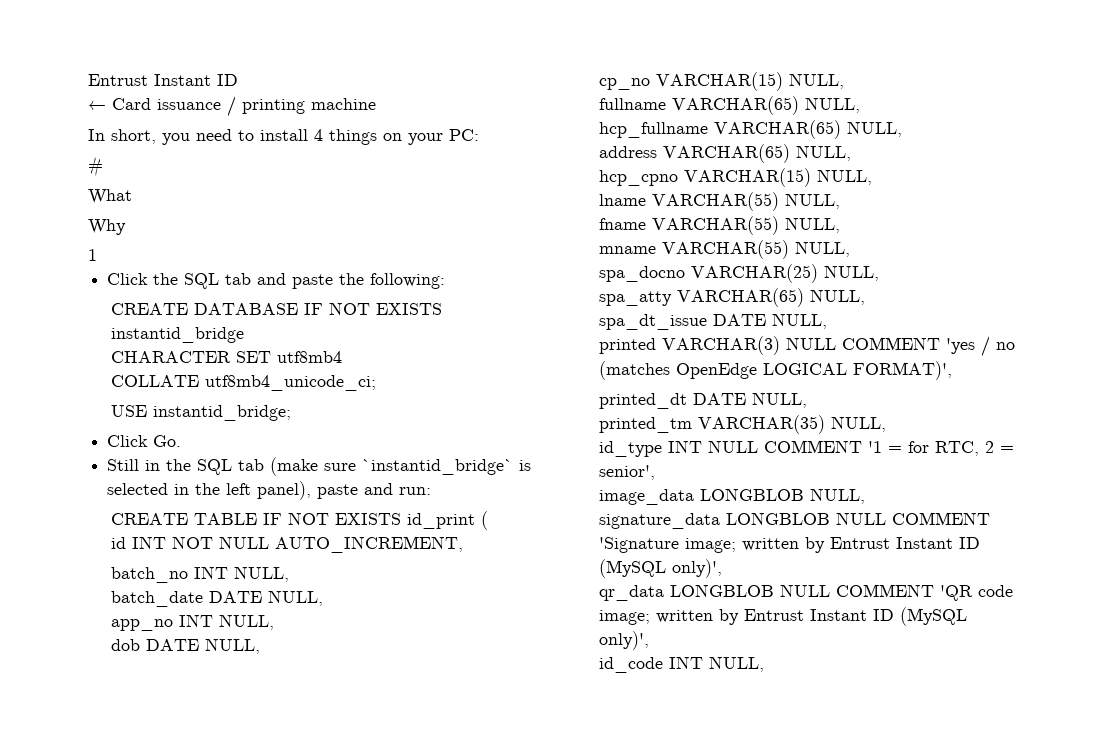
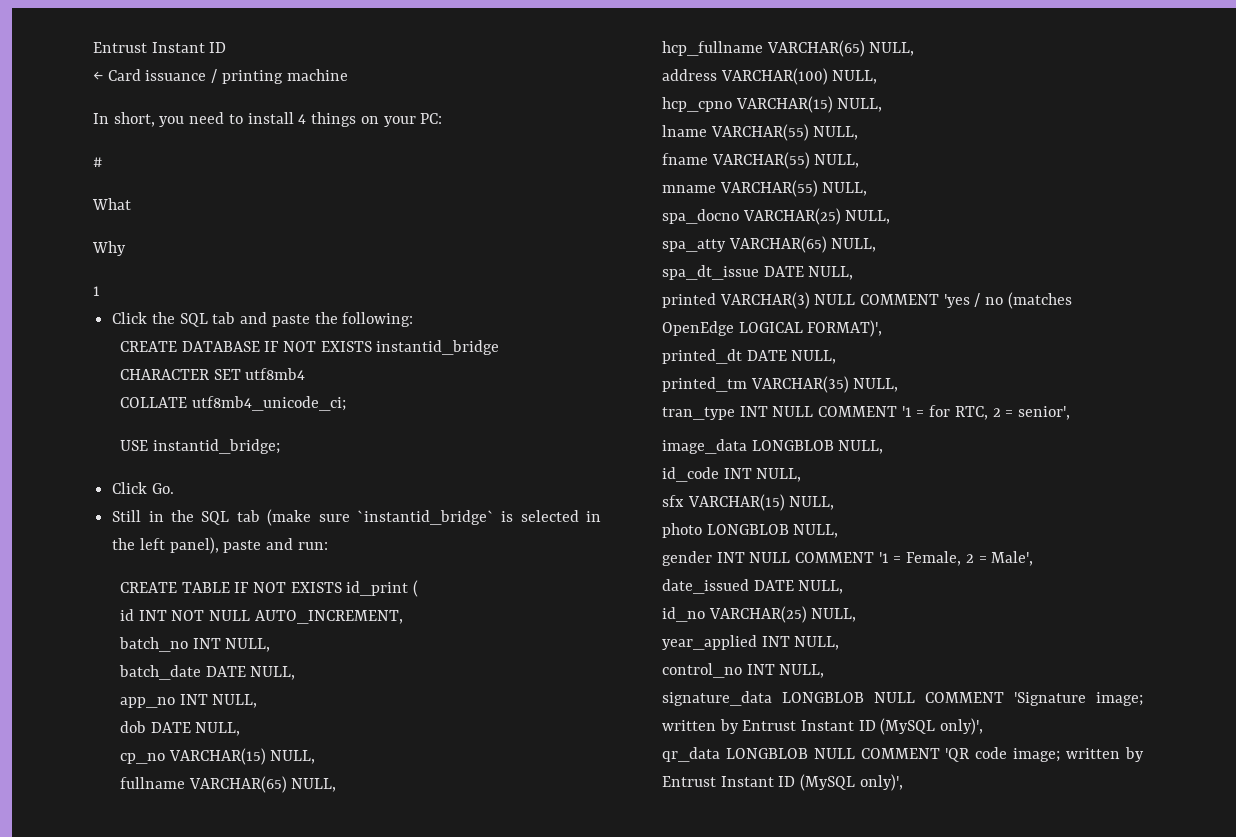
- address VARCHAR(65) NULL,
+ address VARCHAR(100) NULL,
- id_type INT NULL COMMENT '1 = for RTC, 2 = senior',
+ tran_type INT NULL COMMENT '1 = for RTC, 2 = senior',
+ id_code INT NULL,
+ sfx VARCHAR(15) NULL,
+ photo LONGBLOB NULL,
+ gender INT NULL COMMENT '1 = Female, 2 = Male',
+ date_issued DATE NULL,
+ id_no VARCHAR(25) NULL,
+ year_applied INT NULL,
+ control_no INT NULL,
- id_code INT NULL,

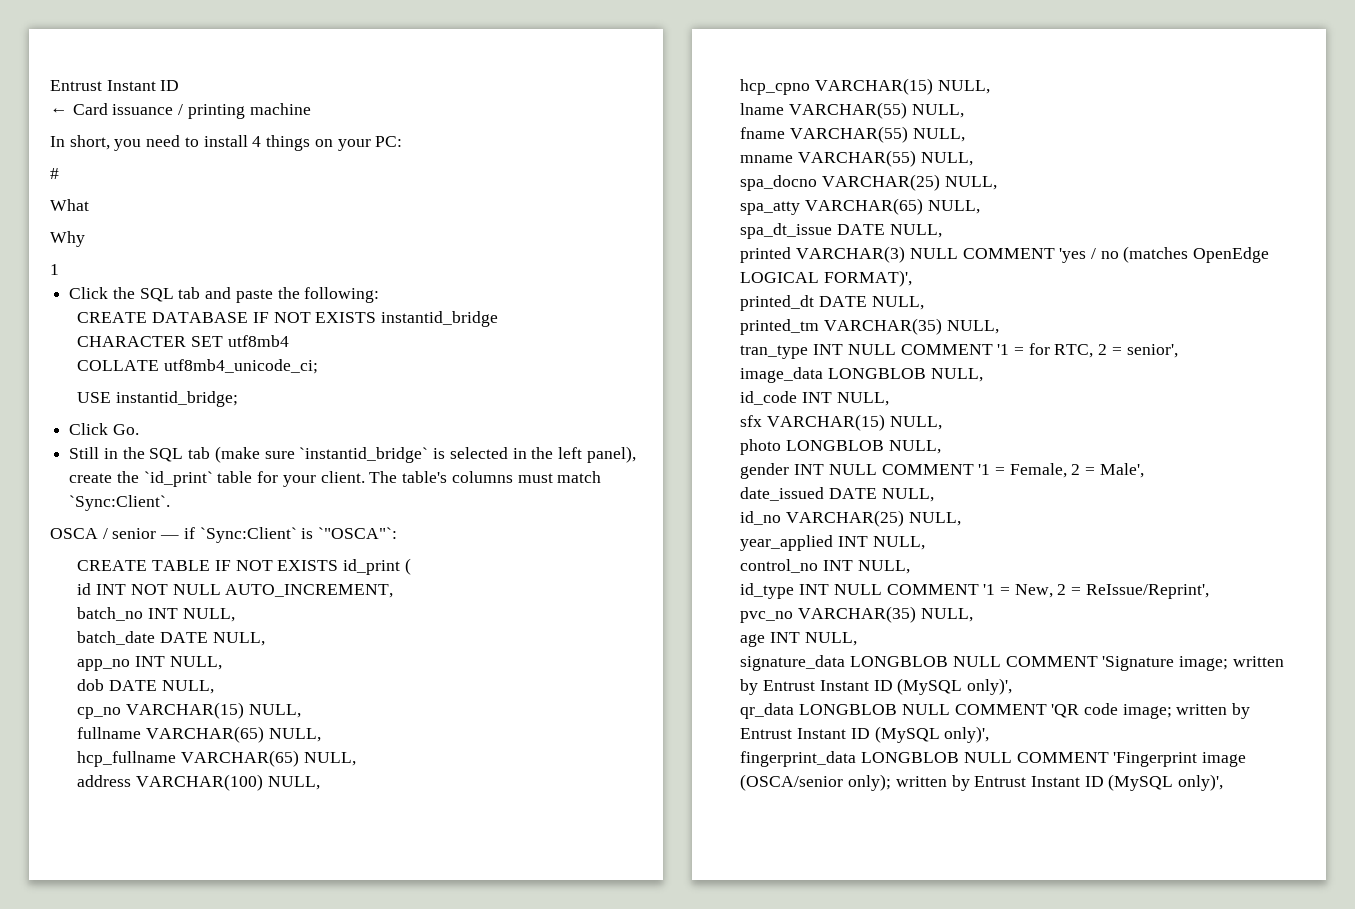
- Still in the SQL tab (make sure `instantid_bridge` is selected in the left panel), paste and run:
+ Still in the SQL tab (make sure `instantid_bridge` is selected in the left panel), create the `id_print` table for your client. The table's columns must match `Sync:Client`.
+ OSCA / senior — if `Sync:Client` is `"OSCA"`:
+ id_type INT NULL COMMENT '1 = New, 2 = ReIssue/Reprint',
+ pvc_no VARCHAR(35) NULL,
+ age INT NULL,
+ fingerprint_data LONGBLOB NULL COMMENT 'Fingerprint image (OSCA/senior only); written by Entrust Instant ID (MySQL only)',

